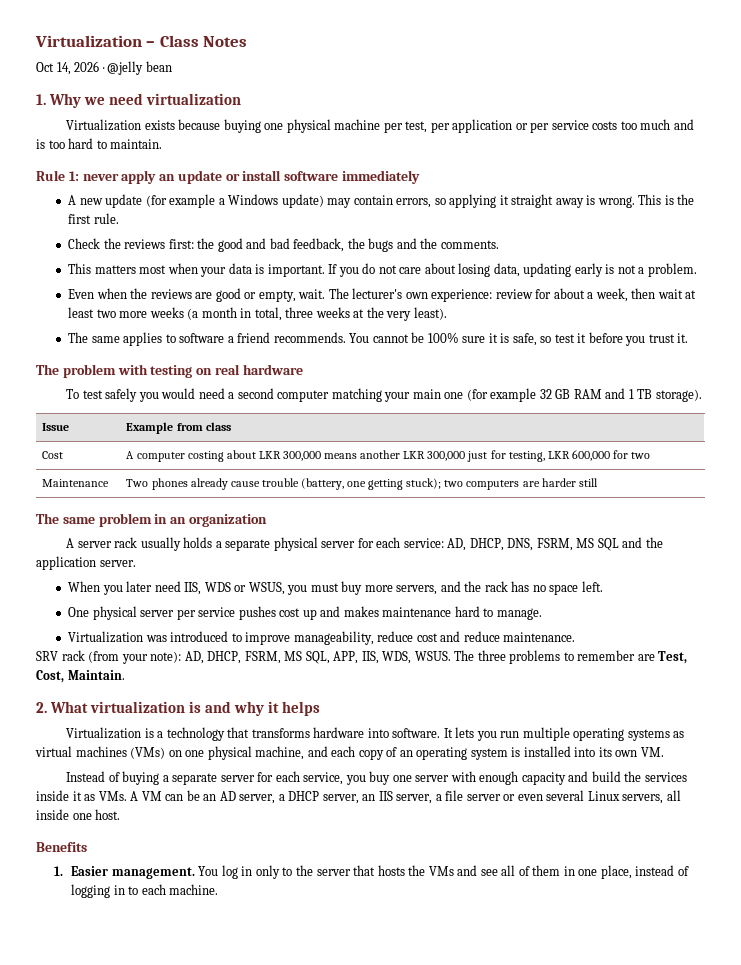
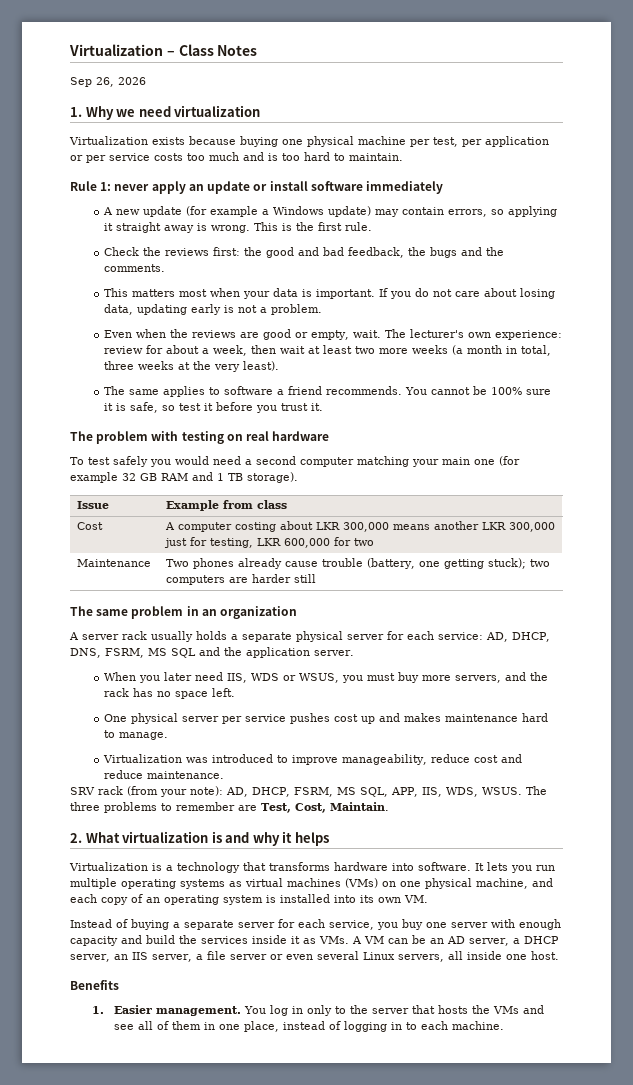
- Oct 14, 2026 · @jelly bean
+ Sep 26, 2026

